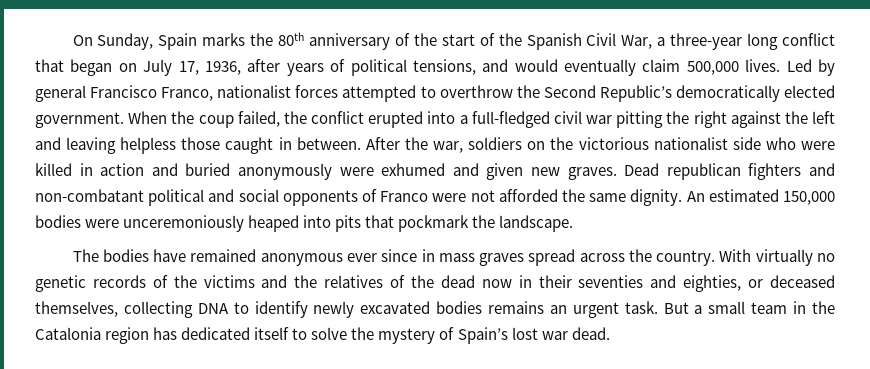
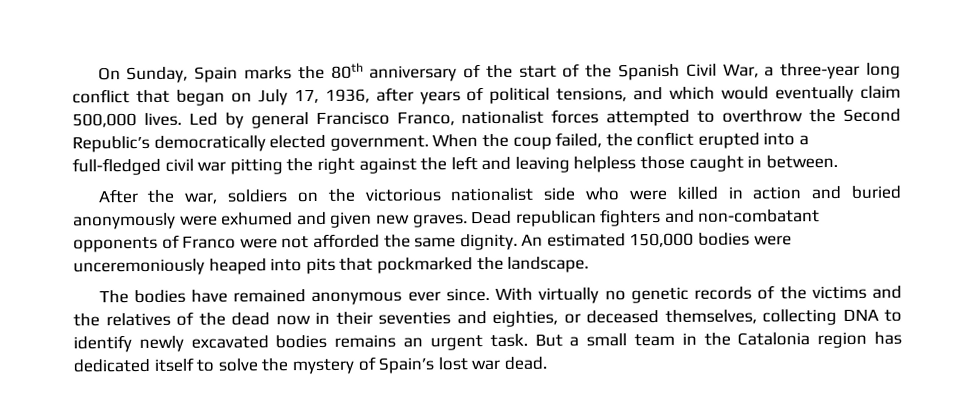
- On Sunday, Spain marks the 80th anniversary of the start of the Spanish Civil War, a three-year long conflict that began on July 17, 1936, after years of political tensions, and would eventually claim 500,000 lives.
+ On Sunday, Spain marks the 80th anniversary of the start of the Spanish Civil War, a three-year long conflict that began on July 17, 1936, after years of political tensions, and which would eventually claim 500,000 lives.
- When the coup failed, the conflict erupted into a full-fledged civil war pitting the right against the left and leaving helpless those caught in between. After the war, soldiers on the victorious nationalist side who were killed in action and buried anonymously were exhumed and given new graves.
+ When the coup failed, the conflict erupted into a full-fledged civil war pitting the right against the left and leaving helpless those caught in between.
+ After the war, soldiers on the victorious nationalist side who were killed in action and buried anonymously were exhumed and given new graves.
- Dead republican fighters and non-combatant political and social opponents of Franco were not afforded the same dignity.
+ Dead republican fighters and non-combatant opponents of Franco were not afforded the same dignity.
- An estimated 150,000 bodies were unceremoniously heaped into pits that pockmark the landscape.
+ An estimated 150,000 bodies were unceremoniously heaped into pits that pockmarked the landscape.
- The bodies have remained anonymous ever since in mass graves spread across the country.
+ The bodies have remained anonymous ever since.

